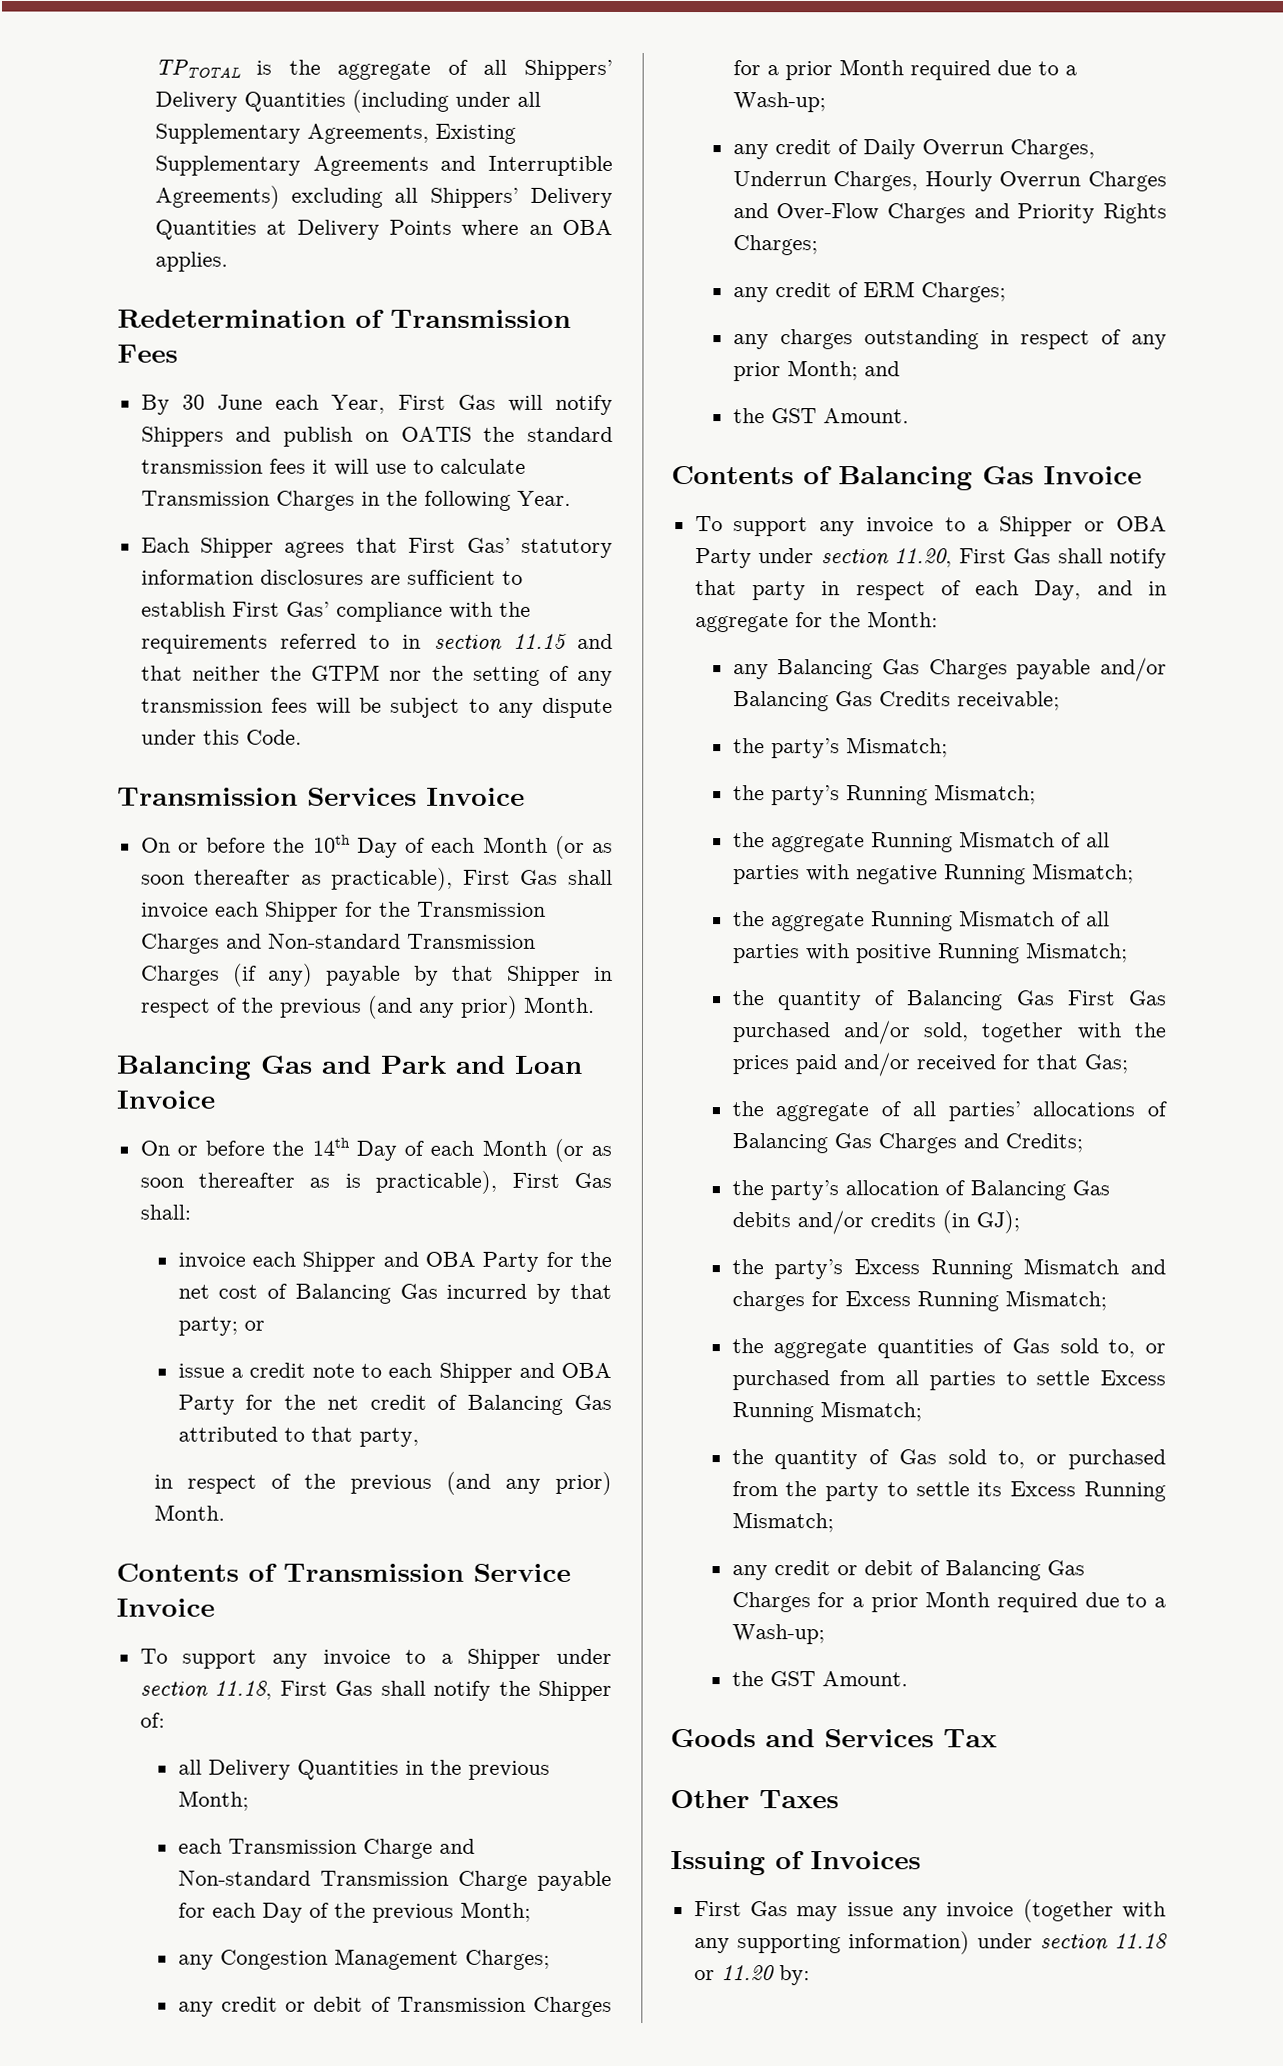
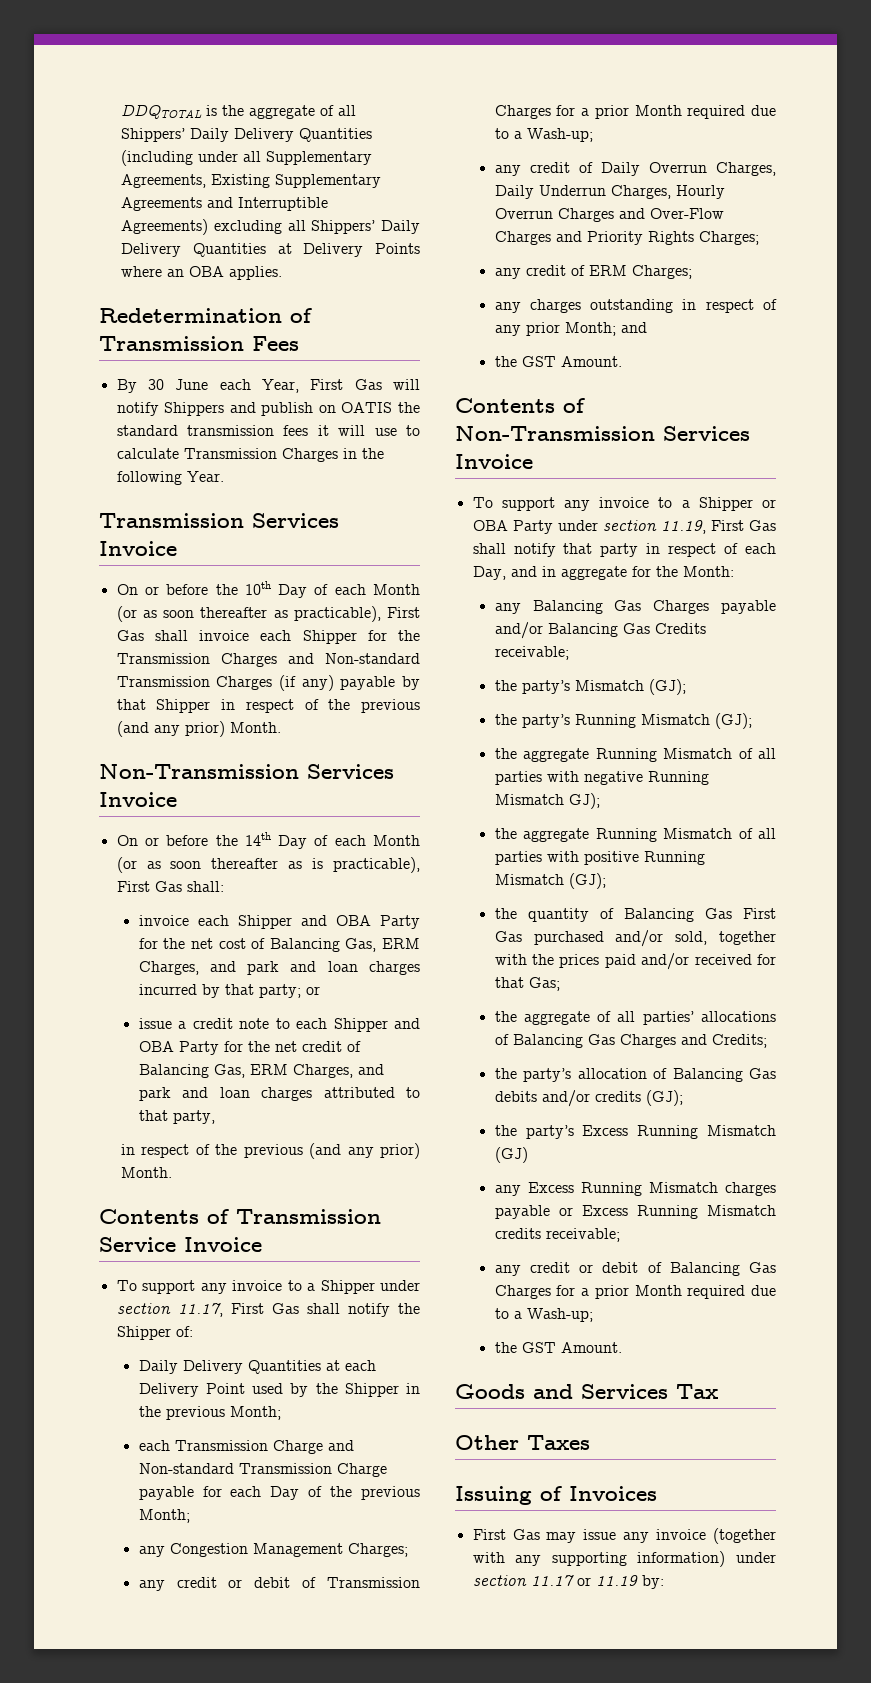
- TPTOTAL is the aggregate of all Shippers’ Delivery Quantities (including under all Supplementary Agreements, Existing Supplementary Agreements and Interruptible Agreements) excluding all Shippers’ Delivery Quantities at Delivery Points where an OBA applies.
+ DDQTOTAL is the aggregate of all Shippers’ Daily Delivery Quantities (including under all Supplementary Agreements, Existing Supplementary Agreements and Interruptible Agreements) excluding all Shippers’ Daily Delivery Quantities at Delivery Points where an OBA applies.
- Each Shipper agrees that First Gas’ statutory information disclosures are sufficient to establish First Gas’ compliance with the requirements referred to in section 11.15 and that neither the GTPM nor the setting of any transmission fees will be subject to any dispute under this Code.
  On or before the 10th Day of each Month (or as soon thereafter as practicable), First Gas shall invoice each Shipper for the Transmission Charges and Non-standard Transmission Charges (if any) payable by that Shipper in respect of the previous (and any prior) Month.
- Balancing Gas and Park and Loan Invoice
+ Non-Transmission Services Invoice
- invoice each Shipper and OBA Party for the net cost of Balancing Gas incurred by that party; or
+ invoice each Shipper and OBA Party for the net cost of Balancing Gas, ERM Charges, and park and loan charges incurred by that party; or
- issue a credit note to each Shipper and OBA Party for the net credit of Balancing Gas attributed to that party,
+ issue a credit note to each Shipper and OBA Party for the net credit of Balancing Gas, ERM Charges, and park and loan charges attributed to that party,
- To support any invoice to a Shipper under section 11.18, First Gas shall notify the Shipper of:
+ To support any invoice to a Shipper under section 11.17, First Gas shall notify the Shipper of:
- all Delivery Quantities in the previous Month;
+ Daily Delivery Quantities at each Delivery Point used by the Shipper in the previous Month;
- any credit of Daily Overrun Charges, Underrun Charges, Hourly Overrun Charges and Over-Flow Charges and Priority Rights Charges;
+ any credit of Daily Overrun Charges, Daily Underrun Charges, Hourly Overrun Charges and Over-Flow Charges and Priority Rights Charges;
- Contents of Balancing Gas Invoice
+ Contents of Non-Transmission Services Invoice
- To support any invoice to a Shipper or OBA Party under section 11.20, First Gas shall notify that party in respect of each Day, and in aggregate for the Month:
+ To support any invoice to a Shipper or OBA Party under section 11.19, First Gas shall notify that party in respect of each Day, and in aggregate for the Month:
- the party’s Mismatch;
+ the party’s Mismatch (GJ);
- the party’s Running Mismatch;
+ the party’s Running Mismatch (GJ);
- the aggregate Running Mismatch of all parties with negative Running Mismatch;
+ the aggregate Running Mismatch of all parties with negative Running Mismatch GJ);
- the aggregate Running Mismatch of all parties with positive Running Mismatch;
+ the aggregate Running Mismatch of all parties with positive Running Mismatch (GJ);
- the party’s allocation of Balancing Gas debits and/or credits (in GJ);
+ the party’s allocation of Balancing Gas debits and/or credits (GJ);
- the party’s Excess Running Mismatch and charges for Excess Running Mismatch;
- the aggregate quantities of Gas sold to, or purchased from all parties to settle Excess Running Mismatch;
- the quantity of Gas sold to, or purchased from the party to settle its Excess Running Mismatch;
+ the party’s Excess Running Mismatch (GJ)
+ any Excess Running Mismatch charges payable or Excess Running Mismatch credits receivable;
- First Gas may issue any invoice (together with any supporting information) under section 11.18 or 11.20 by:
+ First Gas may issue any invoice (together with any supporting information) under section 11.17 or 11.19 by:

